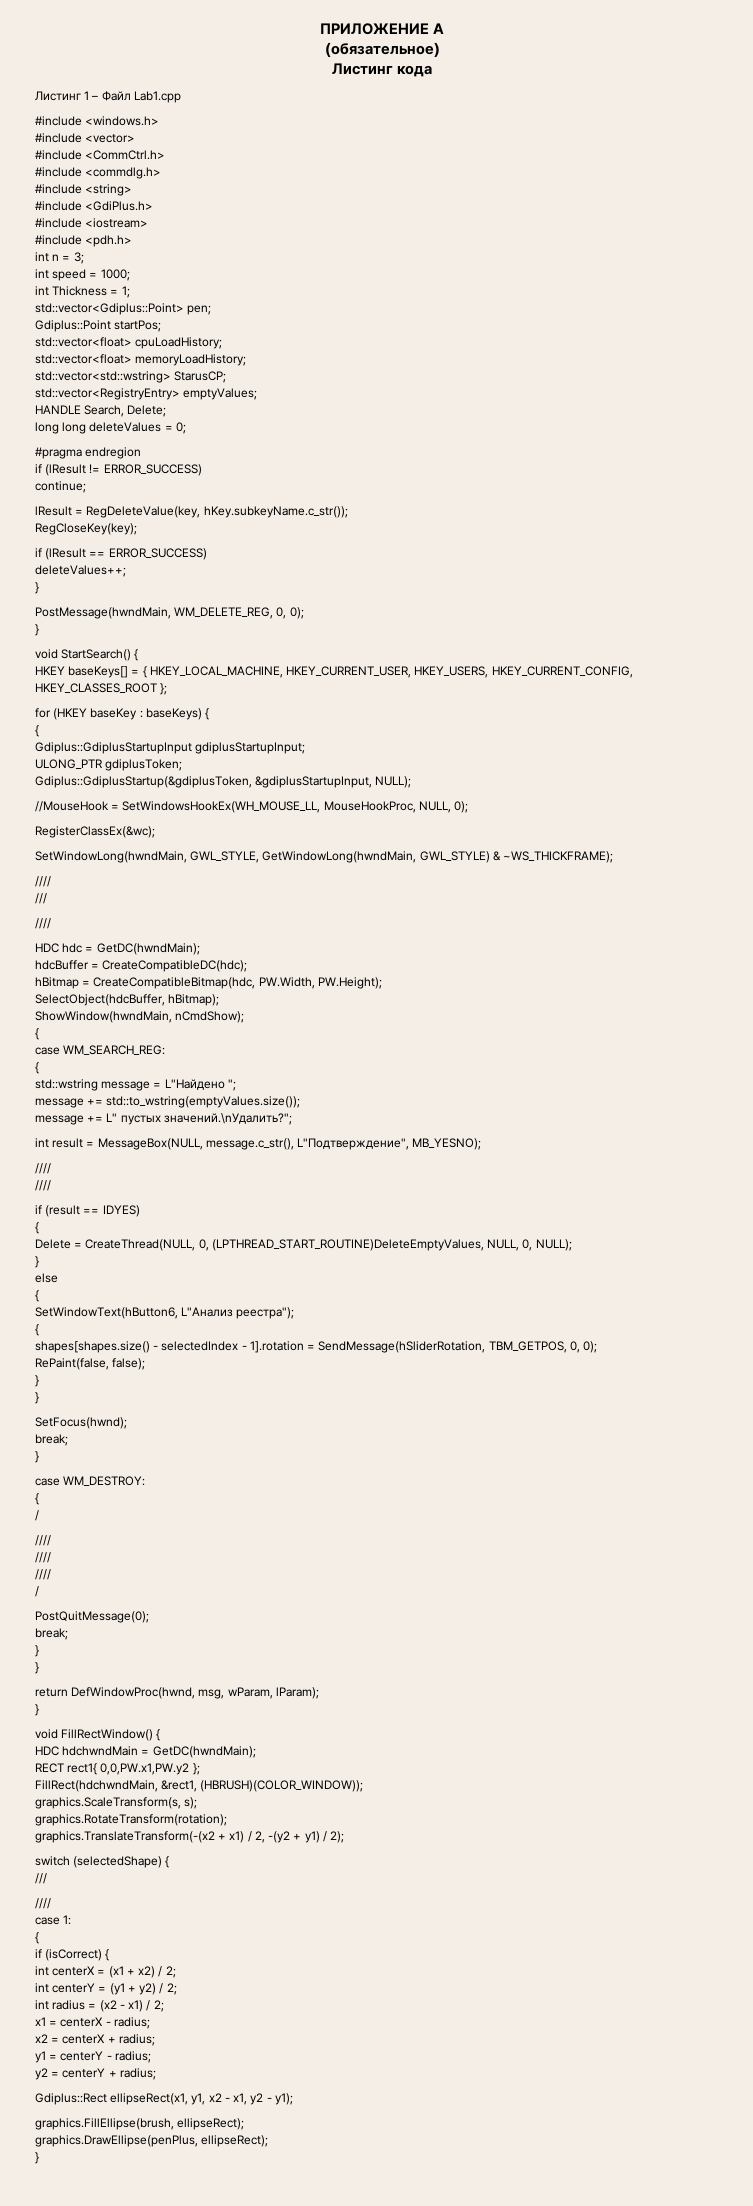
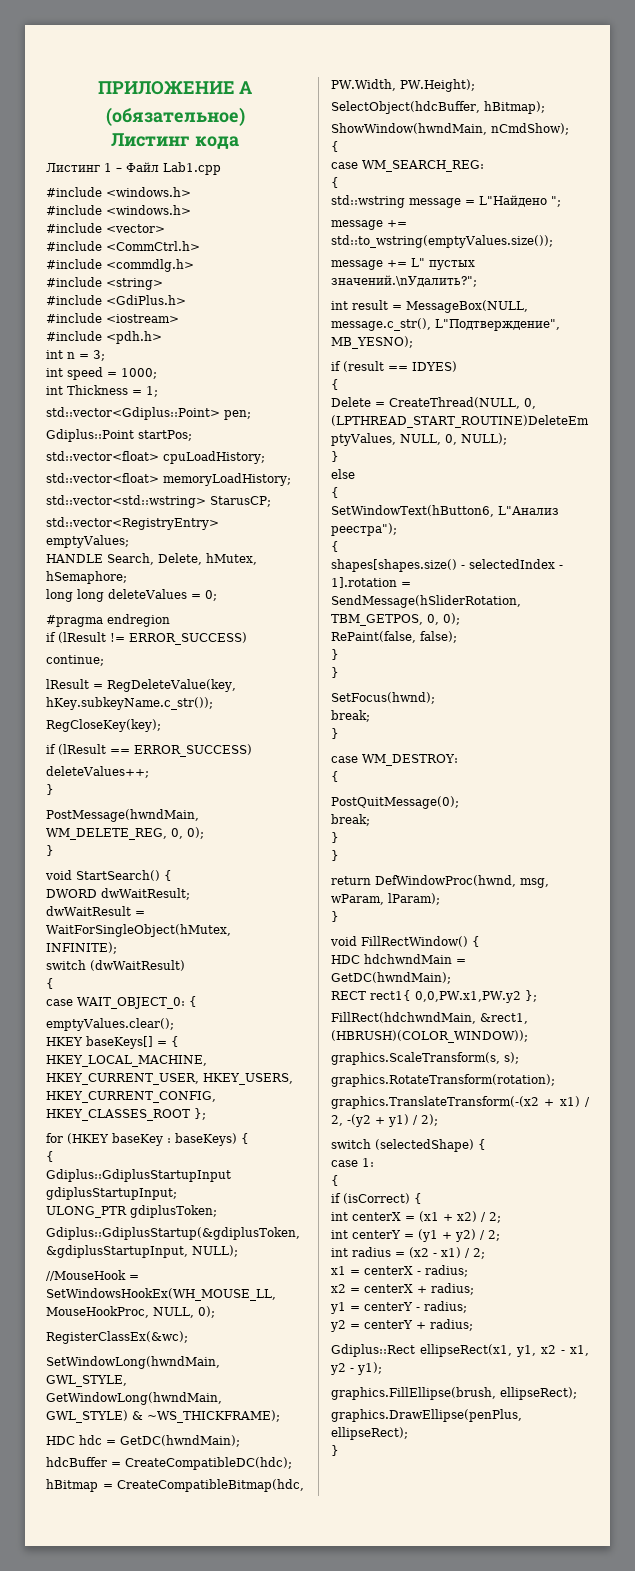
  Листинг 1 – Файл Lab1.cpp
+ #include <windows.h>
- HANDLE Search, Delete;
+ HANDLE Search, Delete, hMutex, hSemaphore;
+ DWORD dwWaitResult;
+ dwWaitResult = WaitForSingleObject(hMutex, INFINITE);
+ switch (dwWaitResult)
+ {
+ case WAIT_OBJECT_0: {
+ emptyValues.clear();
  SetWindowLong(hwndMain, GWL_STYLE, GetWindowLong(hwndMain, GWL_STYLE) & ~WS_THICKFRAME);
- ////
- ///
- ////
  int result = MessageBox(NULL, message.c_str(), L"Подтверждение", MB_YESNO);
- ////
- ////
  case WM_DESTROY:
  {
- /
- ////
- ////
- ////
- /
  switch (selectedShape) {
- ///
- ////

